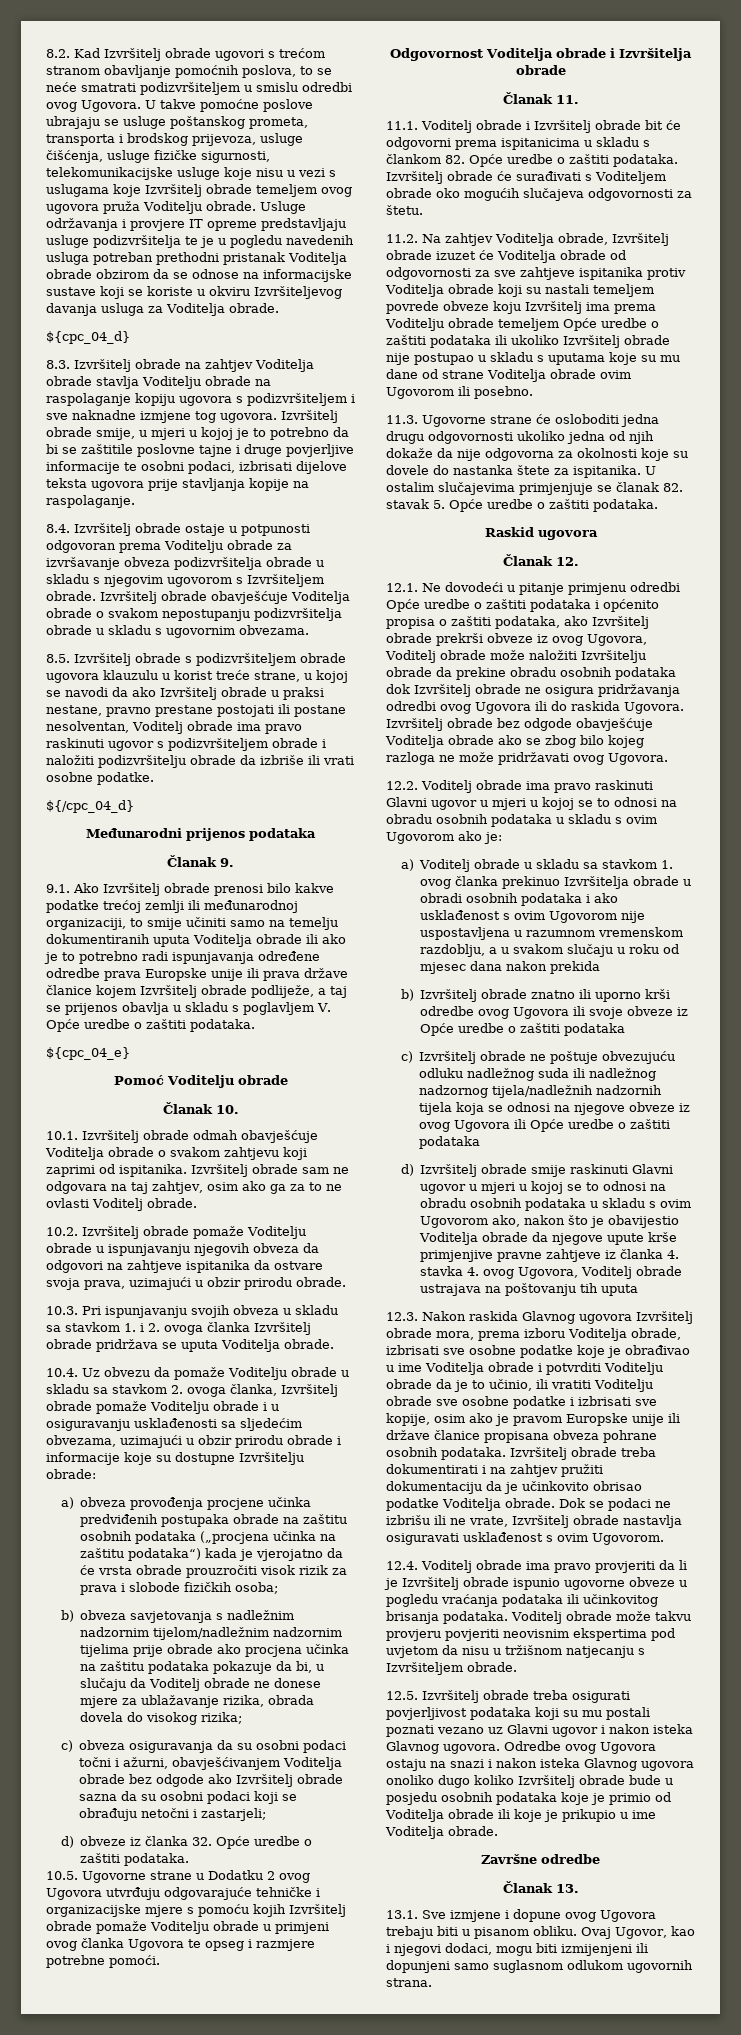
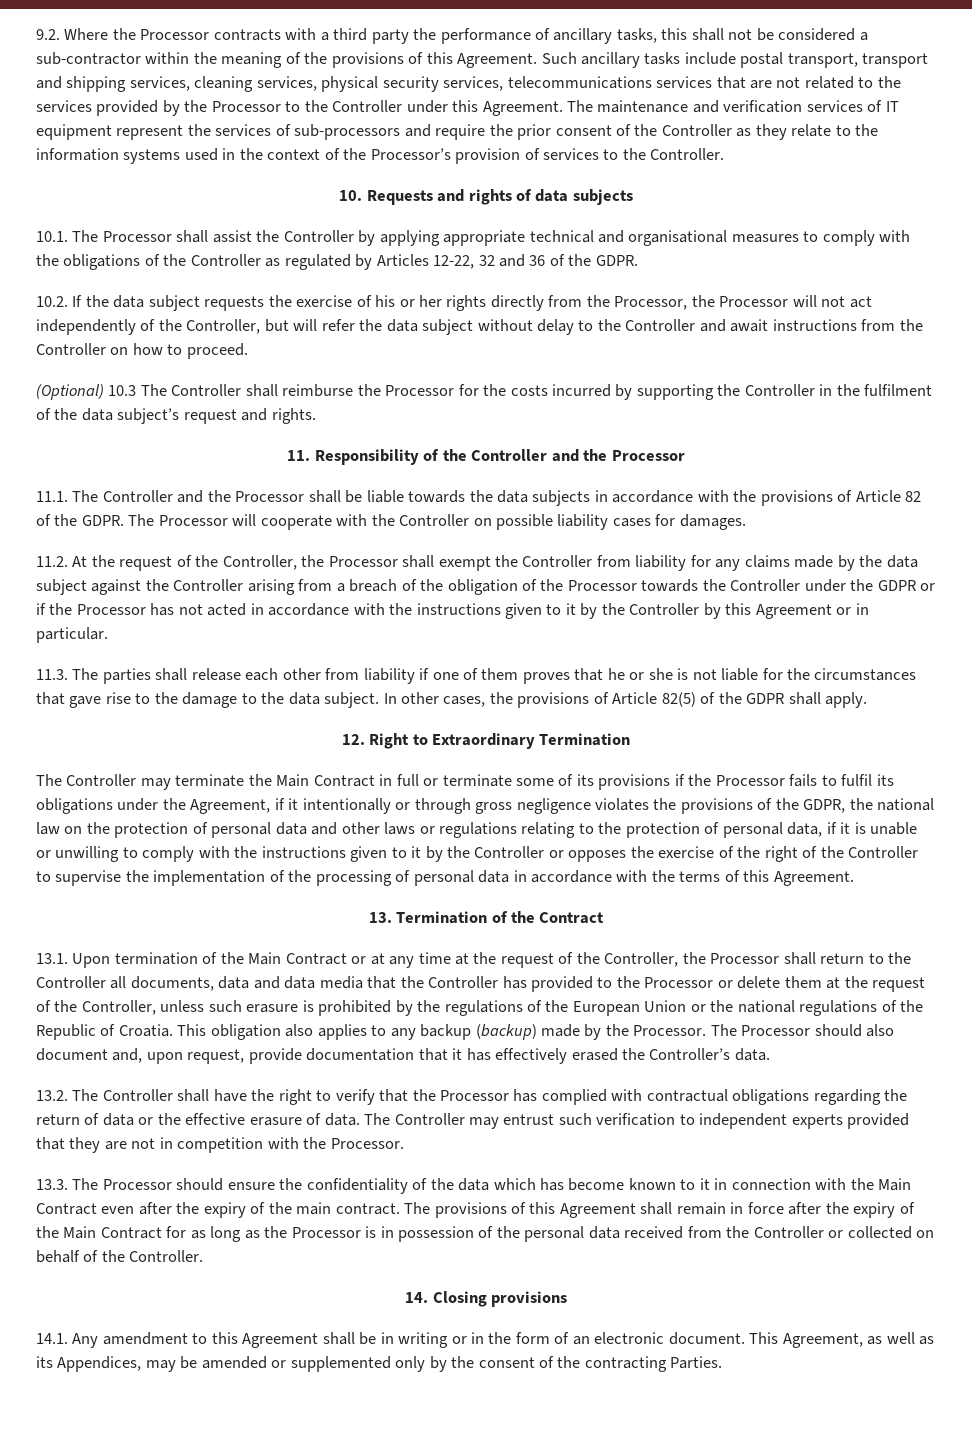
- 8.2. Kad Izvršitelj obrade ugovori s trećom stranom obavljanje pomoćnih poslova, to se neće smatrati podizvršiteljem u smislu odredbi ovog Ugovora. U takve pomoćne poslove ubrajaju se usluge poštanskog prometa, transporta i brodskog prijevoza, usluge čišćenja, usluge fizičke sigurnosti, telekomunikacijske usluge koje nisu u vezi s uslugama koje Izvršitelj obrade temeljem ovog ugovora pruža Voditelju obrade. Usluge održavanja i provjere IT opreme predstavljaju usluge podizvršitelja te je u pogledu navedenih usluga potreban prethodni pristanak Voditelja obrade obzirom da se odnose na informacijske sustave koji se koriste u okviru Izvršiteljevog davanja usluga za Voditelja obrade.
- ${cpc_04_d}
- 8.3. Izvršitelj obrade na zahtjev Voditelja obrade stavlja Voditelju obrade na raspolaganje kopiju ugovora s podizvršiteljem i sve naknadne izmjene tog ugovora. Izvršitelj obrade smije, u mjeri u kojoj je to potrebno da bi se zaštitile poslovne tajne i druge povjerljive informacije te osobni podaci, izbrisati dijelove teksta ugovora prije stavljanja kopije na raspolaganje.
- 8.4. Izvršitelj obrade ostaje u potpunosti odgovoran prema Voditelju obrade za izvršavanje obveza podizvršitelja obrade u skladu s njegovim ugovorom s Izvršiteljem obrade. Izvršitelj obrade obavješćuje Voditelja obrade o svakom nepostupanju podizvršitelja obrade u skladu s ugovornim obvezama.
- 8.5. Izvršitelj obrade s podizvršiteljem obrade ugovora klauzulu u korist treće strane, u kojoj se navodi da ako Izvršitelj obrade u praksi nestane, pravno prestane postojati ili postane nesolventan, Voditelj obrade ima pravo raskinuti ugovor s podizvršiteljem obrade i naložiti podizvršitelju obrade da izbriše ili vrati osobne podatke.
- ${/cpc_04_d}
- Međunarodni prijenos podataka
- Članak 9.
- 9.1. Ako Izvršitelj obrade prenosi bilo kakve podatke trećoj zemlji ili međunarodnoj organizaciji, to smije učiniti samo na temelju dokumentiranih uputa Voditelja obrade ili ako je to potrebno radi ispunjavanja određene odredbe prava Europske unije ili prava države članice kojem Izvršitelj obrade podliježe, a taj se prijenos obavlja u skladu s poglavljem V. Opće uredbe o zaštiti podataka.
- ${cpc_04_e}
- Pomoć Voditelju obrade
- Članak 10.
- 10.1. Izvršitelj obrade odmah obavješćuje Voditelja obrade o svakom zahtjevu koji zaprimi od ispitanika. Izvršitelj obrade sam ne odgovara na taj zahtjev, osim ako ga za to ne ovlasti Voditelj obrade.
- 10.2. Izvršitelj obrade pomaže Voditelju obrade u ispunjavanju njegovih obveza da odgovori na zahtjeve ispitanika da ostvare svoja prava, uzimajući u obzir prirodu obrade.
- 10.3. Pri ispunjavanju svojih obveza u skladu sa stavkom 1. i 2. ovoga članka Izvršitelj obrade pridržava se uputa Voditelja obrade.
- 10.4. Uz obvezu da pomaže Voditelju obrade u skladu sa stavkom 2. ovoga članka, Izvršitelj obrade pomaže Voditelju obrade i u osiguravanju usklađenosti sa sljedećim obvezama, uzimajući u obzir prirodu obrade i informacije koje su dostupne Izvršitelju obrade:
- a) obveza provođenja procjene učinka predviđenih postupaka obrade na zaštitu osobnih podataka („procjena učinka na zaštitu podataka“) kada je vjerojatno da će vrsta obrade prouzročiti visok rizik za prava i slobode fizičkih osoba;
- b) obveza savjetovanja s nadležnim nadzornim tijelom/nadležnim nadzornim tijelima prije obrade ako procjena učinka na zaštitu podataka pokazuje da bi, u slučaju da Voditelj obrade ne donese mjere za ublažavanje rizika, obrada dovela do visokog rizika;
- c) obveza osiguravanja da su osobni podaci točni i ažurni, obavješćivanjem Voditelja obrade bez odgode ako Izvršitelj obrade sazna da su osobni podaci koji se obrađuju netočni i zastarjeli;
- d) obveze iz članka 32. Opće uredbe o zaštiti podataka.
- 10.5. Ugovorne strane u Dodatku 2 ovog Ugovora utvrđuju odgovarajuće tehničke i organizacijske mjere s pomoću kojih Izvršitelj obrade pomaže Voditelju obrade u primjeni ovog članka Ugovora te opseg i razmjere potrebne pomoći.
- Odgovornost Voditelja obrade i Izvršitelja obrade
- Članak 11.
- 11.1. Voditelj obrade i Izvršitelj obrade bit će odgovorni prema ispitanicima u skladu s člankom 82. Opće uredbe o zaštiti podataka. Izvršitelj obrade će surađivati s Voditeljem obrade oko mogućih slučajeva odgovornosti za štetu.
- 11.2. Na zahtjev Voditelja obrade, Izvršitelj obrade izuzet će Voditelja obrade od odgovornosti za sve zahtjeve ispitanika protiv Voditelja obrade koji su nastali temeljem povrede obveze koju Izvršitelj ima prema Voditelju obrade temeljem Opće uredbe o zaštiti podataka ili ukoliko Izvršitelj obrade nije postupao u skladu s uputama koje su mu dane od strane Voditelja obrade ovim Ugovorom ili posebno.
- 11.3. Ugovorne strane će osloboditi jedna drugu odgovornosti ukoliko jedna od njih dokaže da nije odgovorna za okolnosti koje su dovele do nastanka štete za ispitanika. U ostalim slučajevima primjenjuje se članak 82. stavak 5. Opće uredbe o zaštiti podataka.
- Raskid ugovora
- Članak 12.
- 12.1. Ne dovodeći u pitanje primjenu odredbi Opće uredbe o zaštiti podataka i općenito propisa o zaštiti podataka, ako Izvršitelj obrade prekrši obveze iz ovog Ugovora, Voditelj obrade može naložiti Izvršitelju obrade da prekine obradu osobnih podataka dok Izvršitelj obrade ne osigura pridržavanja odredbi ovog Ugovora ili do raskida Ugovora. Izvršitelj obrade bez odgode obavješćuje Voditelja obrade ako se zbog bilo kojeg razloga ne može pridržavati ovog Ugovora.
- 12.2. Voditelj obrade ima pravo raskinuti Glavni ugovor u mjeri u kojoj se to odnosi na obradu osobnih podataka u skladu s ovim Ugovorom ako je:
- a) Voditelj obrade u skladu sa stavkom 1. ovog članka prekinuo Izvršitelja obrade u obradi osobnih podataka i ako usklađenost s ovim Ugovorom nije uspostavljena u razumnom vremenskom razdoblju, a u svakom slučaju u roku od mjesec dana nakon prekida
- b) Izvršitelj obrade znatno ili uporno krši odredbe ovog Ugovora ili svoje obveze iz Opće uredbe o zaštiti podataka
- c) Izvršitelj obrade ne poštuje obvezujuću odluku nadležnog suda ili nadležnog nadzornog tijela/nadležnih nadzornih tijela koja se odnosi na njegove obveze iz ovog Ugovora ili Opće uredbe o zaštiti podataka
- d) Izvršitelj obrade smije raskinuti Glavni ugovor u mjeri u kojoj se to odnosi na obradu osobnih podataka u skladu s ovim Ugovorom ako, nakon što je obavijestio Voditelja obrade da njegove upute krše primjenjive pravne zahtjeve iz članka 4. stavka 4. ovog Ugovora, Voditelj obrade ustrajava na poštovanju tih uputa
- 12.3. Nakon raskida Glavnog ugovora Izvršitelj obrade mora, prema izboru Voditelja obrade, izbrisati sve osobne podatke koje je obrađivao u ime Voditelja obrade i potvrditi Voditelju obrade da je to učinio, ili vratiti Voditelju obrade sve osobne podatke i izbrisati sve kopije, osim ako je pravom Europske unije ili države članice propisana obveza pohrane osobnih podataka. Izvršitelj obrade treba dokumentirati i na zahtjev pružiti dokumentaciju da je učinkovito obrisao podatke Voditelja obrade. Dok se podaci ne izbrišu ili ne vrate, Izvršitelj obrade nastavlja osiguravati usklađenost s ovim Ugovorom.
- 12.4. Voditelj obrade ima pravo provjeriti da li je Izvršitelj obrade ispunio ugovorne obveze u pogledu vraćanja podataka ili učinkovitog brisanja podataka. Voditelj obrade može takvu provjeru povjeriti neovisnim ekspertima pod uvjetom da nisu u tržišnom natjecanju s Izvršiteljem obrade.
- 12.5. Izvršitelj obrade treba osigurati povjerljivost podataka koji su mu postali poznati vezano uz Glavni ugovor i nakon isteka Glavnog ugovora. Odredbe ovog Ugovora ostaju na snazi i nakon isteka Glavnog ugovora onoliko dugo koliko Izvršitelj obrade bude u posjedu osobnih podataka koje je primio od Voditelja obrade ili koje je prikupio u ime Voditelja obrade.
- Završne odredbe
- Članak 13.
- 13.1. Sve izmjene i dopune ovog Ugovora trebaju biti u pisanom obliku. Ovaj Ugovor, kao i njegovi dodaci, mogu biti izmijenjeni ili dopunjeni samo suglasnom odlukom ugovornih strana.
+ 9.2. Where the Processor contracts with a third party the performance of ancillary tasks, this shall not be considered a sub-contractor within the meaning of the provisions of this Agreement. Such ancillary tasks include postal transport, transport and shipping services, cleaning services, physical security services, telecommunications services that are not related to the services provided by the Processor to the Controller under this Agreement. The maintenance and verification services of IT equipment represent the services of sub-processors and require the prior consent of the Controller as they relate to the information systems used in the context of the Processor’s provision of services to the Controller.
+ 10. Requests and rights of data subjects
+ 10.1. The Processor shall assist the Controller by applying appropriate technical and organisational measures to comply with the obligations of the Controller as regulated by Articles 12-22, 32 and 36 of the GDPR.
+ 10.2. If the data subject requests the exercise of his or her rights directly from the Processor, the Processor will not act independently of the Controller, but will refer the data subject without delay to the Controller and await instructions from the Controller on how to proceed.
+ (Optional) 10.3 The Controller shall reimburse the Processor for the costs incurred by supporting the Controller in the fulfilment of the data subject’s request and rights.
+ 11. Responsibility of the Controller and the Processor
+ 11.1. The Controller and the Processor shall be liable towards the data subjects in accordance with the provisions of Article 82 of the GDPR. The Processor will cooperate with the Controller on possible liability cases for damages.
+ 11.2. At the request of the Controller, the Processor shall exempt the Controller from liability for any claims made by the data subject against the Controller arising from a breach of the obligation of the Processor towards the Controller under the GDPR or if the Processor has not acted in accordance with the instructions given to it by the Controller by this Agreement or in particular.
+ 11.3. The parties shall release each other from liability if one of them proves that he or she is not liable for the circumstances that gave rise to the damage to the data subject. In other cases, the provisions of Article 82(5) of the GDPR shall apply.
+ 12. Right to Extraordinary Termination
+ The Controller may terminate the Main Contract in full or terminate some of its provisions if the Processor fails to fulfil its obligations under the Agreement, if it intentionally or through gross negligence violates the provisions of the GDPR, the national law on the protection of personal data and other laws or regulations relating to the protection of personal data, if it is unable or unwilling to comply with the instructions given to it by the Controller or opposes the exercise of the right of the Controller to supervise the implementation of the processing of personal data in accordance with the terms of this Agreement.
+ 13. Termination of the Contract
+ 13.1. Upon termination of the Main Contract or at any time at the request of the Controller, the Processor shall return to the Controller all documents, data and data media that the Controller has provided to the Processor or delete them at the request of the Controller, unless such erasure is prohibited by the regulations of the European Union or the national regulations of the Republic of Croatia. This obligation also applies to any backup (backup) made by the Processor. The Processor should also document and, upon request, provide documentation that it has effectively erased the Controller’s data.
+ 13.2. The Controller shall have the right to verify that the Processor has complied with contractual obligations regarding the return of data or the effective erasure of data. The Controller may entrust such verification to independent experts provided that they are not in competition with the Processor.
+ 13.3. The Processor should ensure the confidentiality of the data which has become known to it in connection with the Main Contract even after the expiry of the main contract. The provisions of this Agreement shall remain in force after the expiry of the Main Contract for as long as the Processor is in possession of the personal data received from the Controller or collected on behalf of the Controller.
+ 14. Closing provisions
+ 14.1. Any amendment to this Agreement shall be in writing or in the form of an electronic document. This Agreement, as well as its Appendices, may be amended or supplemented only by the consent of the contracting Parties.

